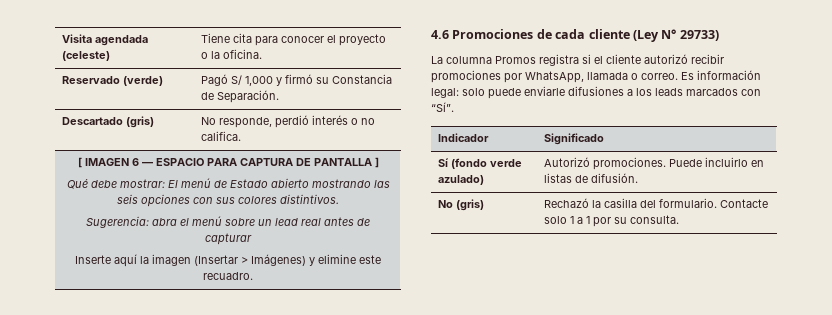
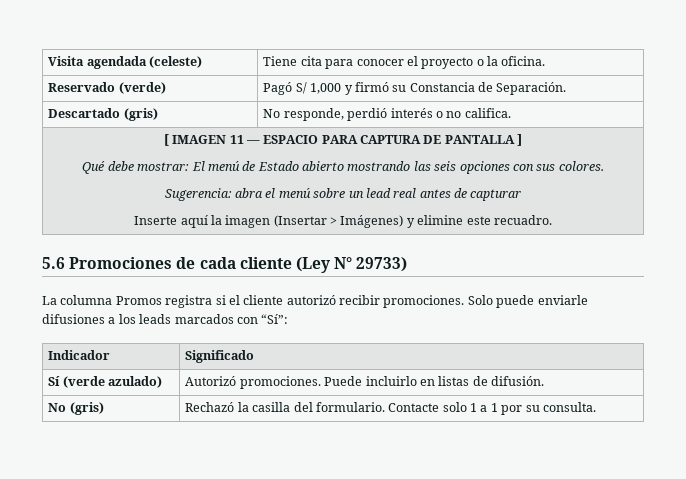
- [ IMAGEN 6 — ESPACIO PARA CAPTURA DE PANTALLA ]
+ [ IMAGEN 11 — ESPACIO PARA CAPTURA DE PANTALLA ]
- Qué debe mostrar: El menú de Estado abierto mostrando las seis opciones con sus colores distintivos.
+ Qué debe mostrar: El menú de Estado abierto mostrando las seis opciones con sus colores.
- 4.6 Promociones de cada cliente (Ley N° 29733)
+ 5.6 Promociones de cada cliente (Ley N° 29733)
- La columna Promos registra si el cliente autorizó recibir promociones por WhatsApp, llamada o correo. Es información legal: solo puede enviarle difusiones a los leads marcados con “Sí”.
+ La columna Promos registra si el cliente autorizó recibir promociones. Solo puede enviarle difusiones a los leads marcados con “Sí”:
- Sí (fondo verde azulado) | Autorizó promociones. Puede incluirlo en listas de difusión.
+ Sí (verde azulado) | Autorizó promociones. Puede incluirlo en listas de difusión.

